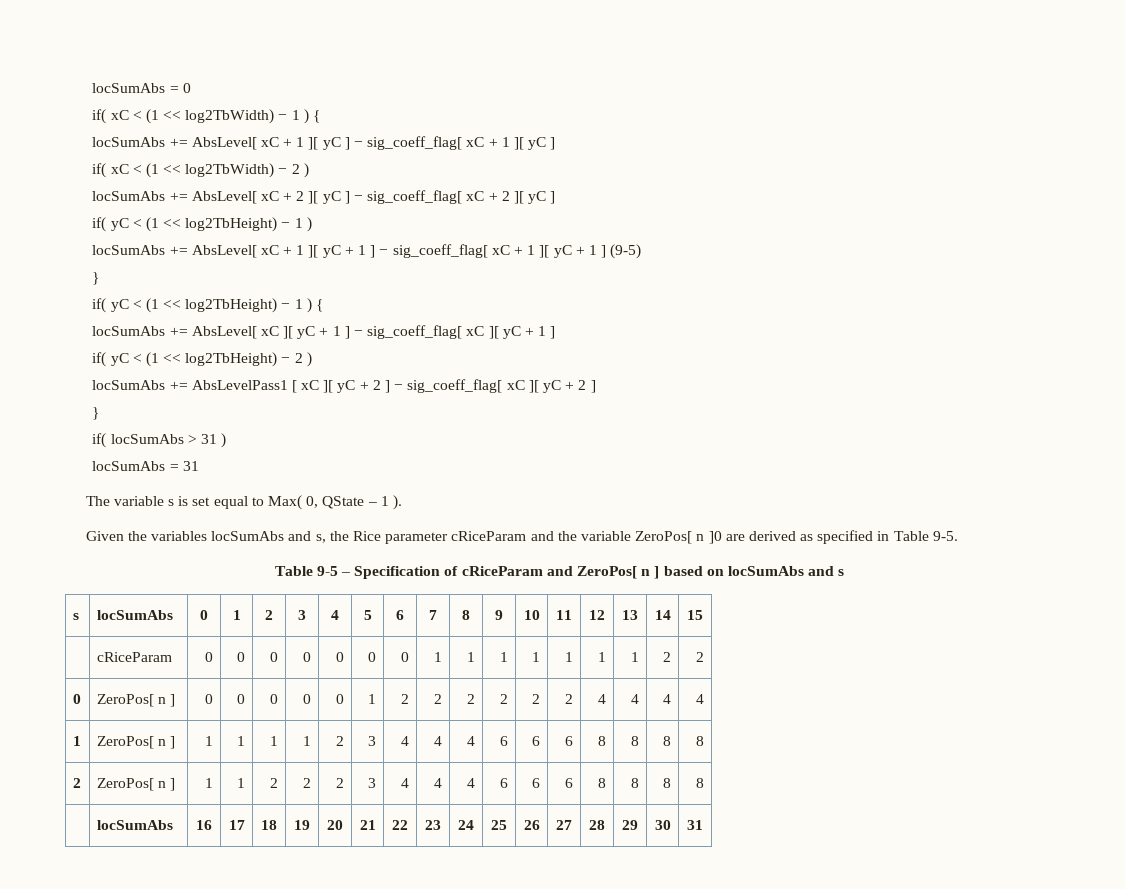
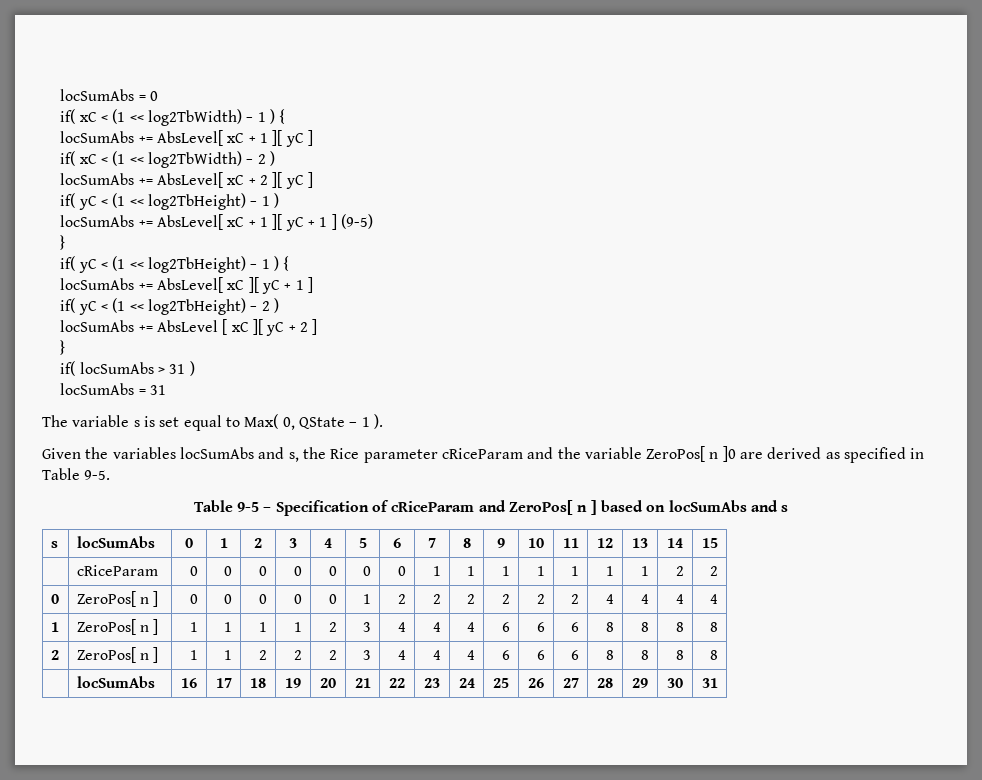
- locSumAbs += AbsLevel[ xC + 1 ][ yC ] − sig_coeff_flag[ xC + 1 ][ yC ]
+ locSumAbs += AbsLevel[ xC + 1 ][ yC ]
- locSumAbs += AbsLevel[ xC + 2 ][ yC ] − sig_coeff_flag[ xC + 2 ][ yC ]
+ locSumAbs += AbsLevel[ xC + 2 ][ yC ]
- locSumAbs += AbsLevel[ xC + 1 ][ yC + 1 ] − sig_coeff_flag[ xC + 1 ][ yC + 1 ] (9-5)
+ locSumAbs += AbsLevel[ xC + 1 ][ yC + 1 ] (9-5)
- locSumAbs += AbsLevel[ xC ][ yC + 1 ] − sig_coeff_flag[ xC ][ yC + 1 ]
+ locSumAbs += AbsLevel[ xC ][ yC + 1 ]
- locSumAbs += AbsLevelPass1 [ xC ][ yC + 2 ] − sig_coeff_flag[ xC ][ yC + 2 ]
+ locSumAbs += AbsLevel [ xC ][ yC + 2 ]

